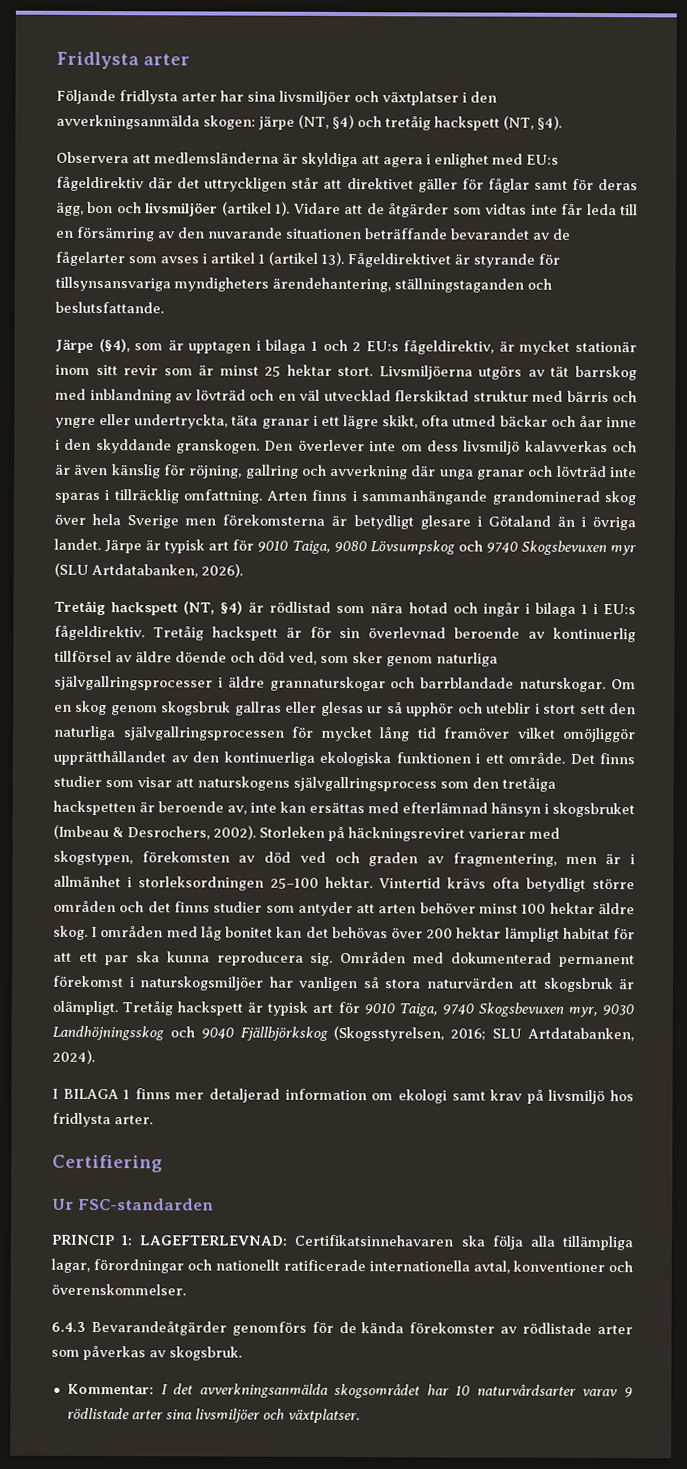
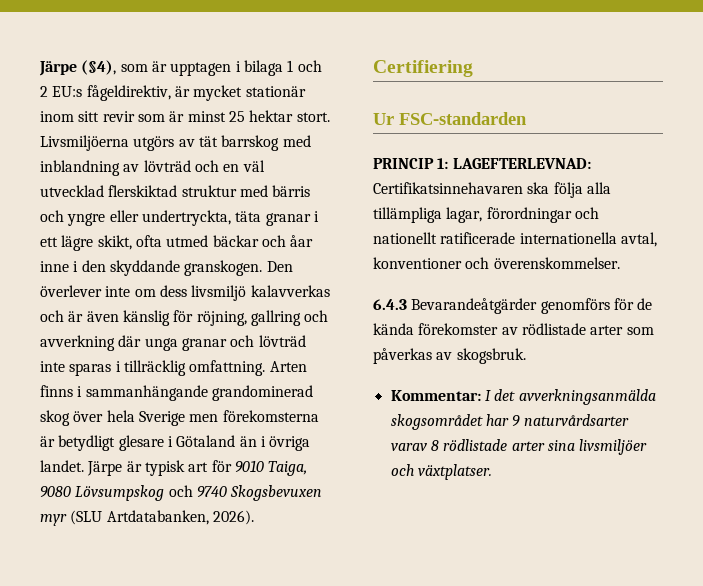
- Fridlysta arter
- Följande fridlysta arter har sina livsmiljöer och växtplatser i den avverkningsanmälda skogen: järpe (NT, §4) och tretåig hackspett (NT, §4).
- Observera att medlemsländerna är skyldiga att agera i enlighet med EU:s fågeldirektiv där det uttryckligen står att direktivet gäller för fåglar samt för deras ägg, bon och livsmiljöer (artikel 1). Vidare att de åtgärder som vidtas inte får leda till en försämring av den nuvarande situationen beträffande bevarandet av de fågelarter som avses i artikel 1 (artikel 13). Fågeldirektivet är styrande för tillsynsansvariga myndigheters ärendehantering, ställningstaganden och beslutsfattande.
- Tretåig hackspett (NT, §4) är rödlistad som nära hotad och ingår i bilaga 1 i EU:s fågeldirektiv. Tretåig hackspett är för sin överlevnad beroende av kontinuerlig tillförsel av äldre döende och död ved, som sker genom naturliga självgallringsprocesser i äldre grannaturskogar och barrblandade naturskogar. Om en skog genom skogsbruk gallras eller glesas ur så upphör och uteblir i stort sett den naturliga självgallringsprocessen för mycket lång tid framöver vilket omöjliggör upprätthållandet av den kontinuerliga ekologiska funktionen i ett område. Det finns studier som visar att naturskogens självgallringsprocess som den tretåiga hackspetten är beroende av, inte kan ersättas med efterlämnad hänsyn i skogsbruket (Imbeau & Desrochers, 2002). Storleken på häckningsreviret varierar med skogstypen, förekomsten av död ved och graden av fragmentering, men är i allmänhet i storleksordningen 25–100 hektar. Vintertid krävs ofta betydligt större områden och det finns studier som antyder att arten behöver minst 100 hektar äldre skog. I områden med låg bonitet kan det behövas över 200 hektar lämpligt habitat för att ett par ska kunna reproducera sig. Områden med dokumenterad permanent förekomst i naturskogsmiljöer har vanligen så stora naturvärden att skogsbruk är olämpligt. Tretåig hackspett är typisk art för 9010 Taiga, 9740 Skogsbevuxen myr, 9030 Landhöjningsskog och 9040 Fjällbjörkskog (Skogsstyrelsen, 2016; SLU Artdatabanken, 2024).
- I BILAGA 1 finns mer detaljerad information om ekologi samt krav på livsmiljö hos fridlysta arter.
- Kommentar: I det avverkningsanmälda skogsområdet har 10 naturvårdsarter varav 9 rödlistade arter sina livsmiljöer och växtplatser.
+ Kommentar: I det avverkningsanmälda skogsområdet har 9 naturvårdsarter varav 8 rödlistade arter sina livsmiljöer och växtplatser.

